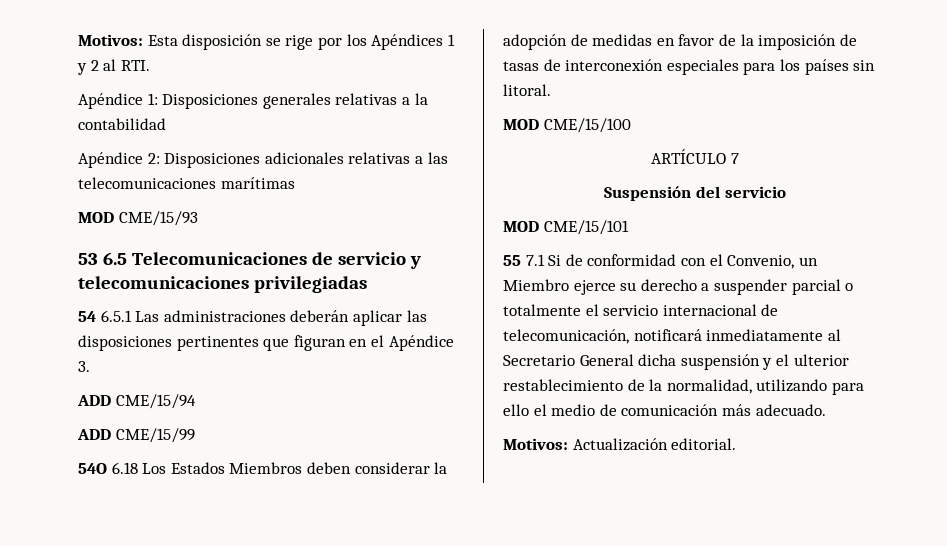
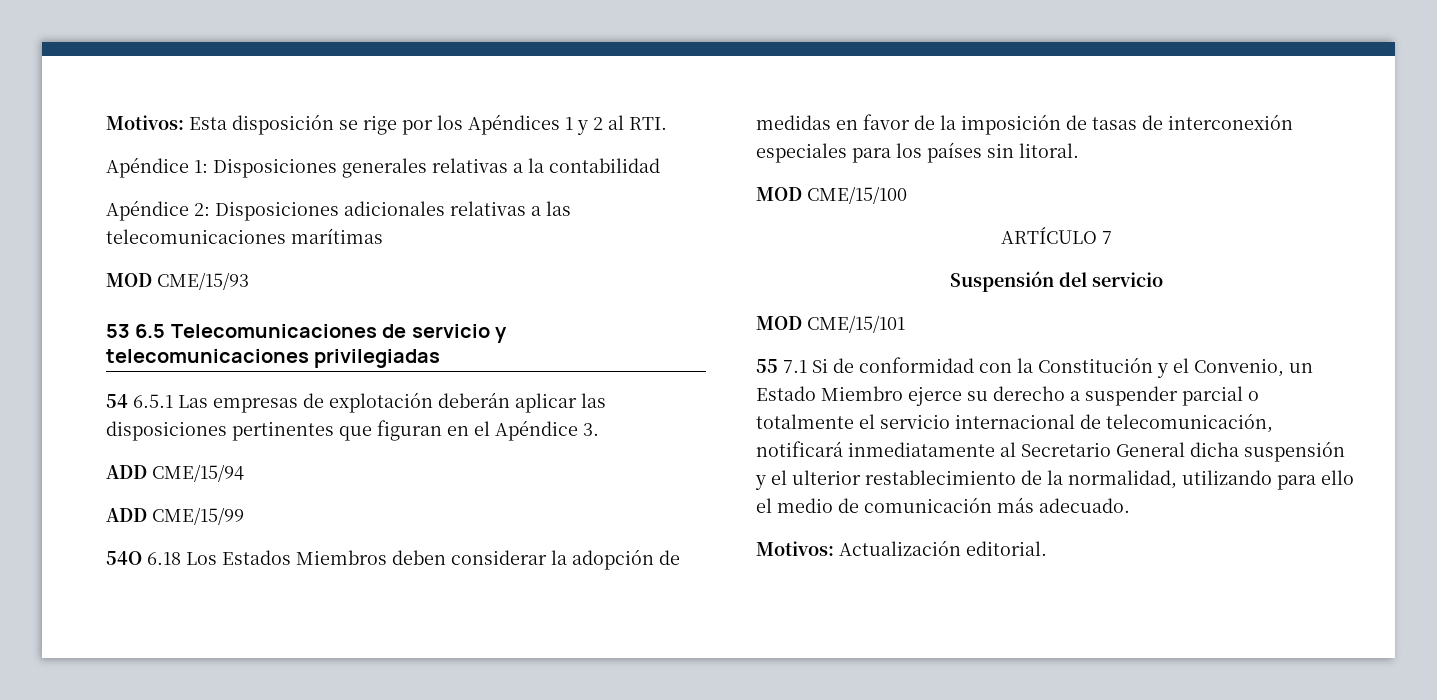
- 54 6.5.1 Las administraciones deberán aplicar las disposiciones pertinentes que figuran en el Apéndice 3.
+ 54 6.5.1 Las empresas de explotación deberán aplicar las disposiciones pertinentes que figuran en el Apéndice 3.
- 55 7.1 Si de conformidad con el Convenio, un Miembro ejerce su derecho a suspender parcial o totalmente el servicio internacional de telecomunicación, notificará inmediatamente al Secretario General dicha suspensión y el ulterior restablecimiento de la normalidad, utilizando para ello el medio de comunicación más adecuado.
+ 55 7.1 Si de conformidad con la Constitución y el Convenio, un Estado Miembro ejerce su derecho a suspender parcial o totalmente el servicio internacional de telecomunicación, notificará inmediatamente al Secretario General dicha suspensión y el ulterior restablecimiento de la normalidad, utilizando para ello el medio de comunicación más adecuado.

